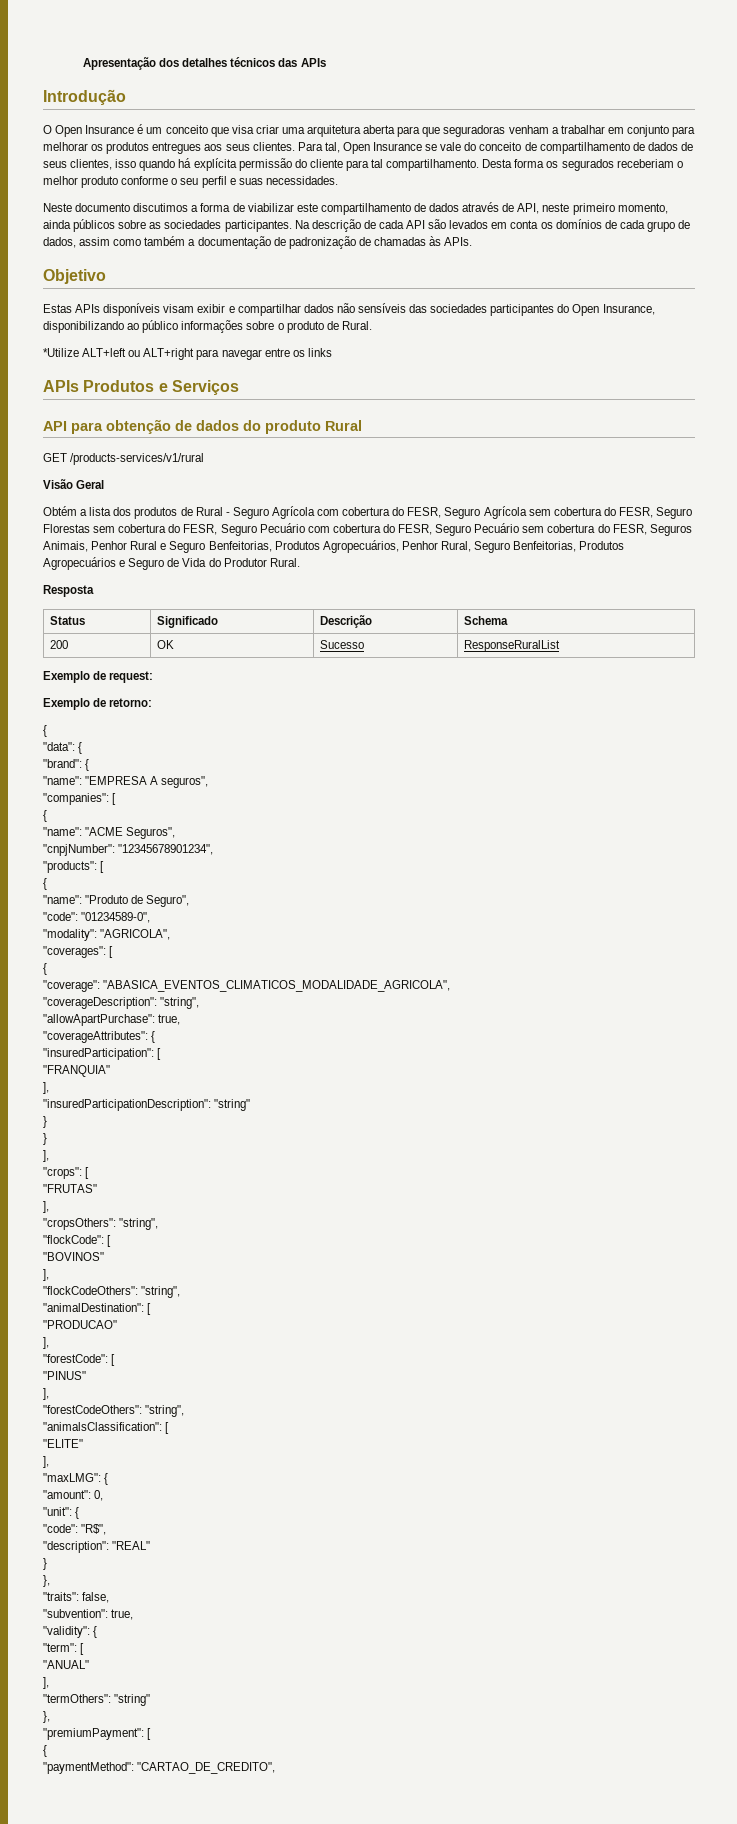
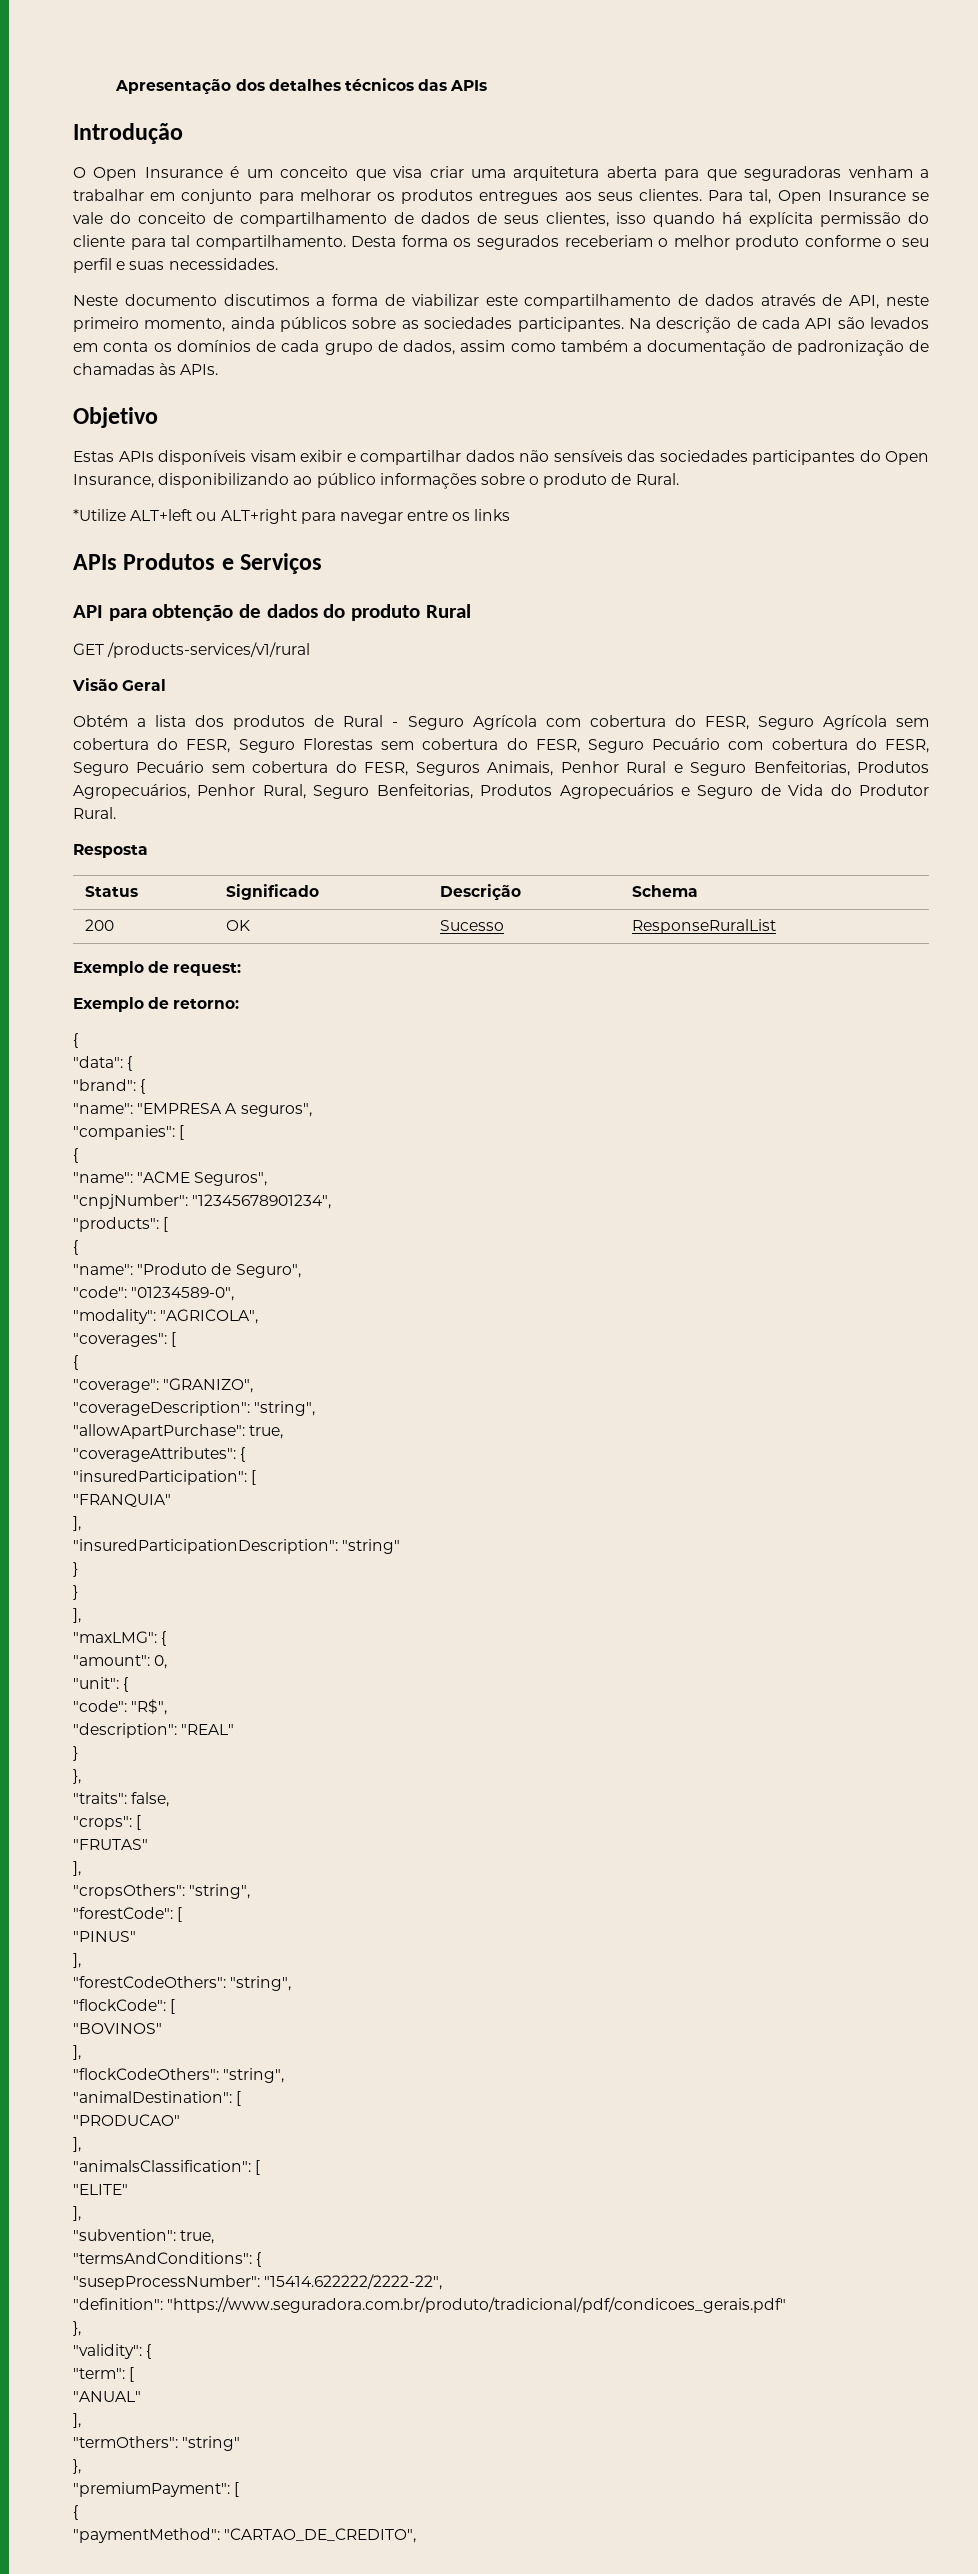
- "coverage": "ABASICA_EVENTOS_CLIMATICOS_MODALIDADE_AGRICOLA",
+ "coverage": "GRANIZO",
- "crops": [
- "FRUTAS"
- ],
- "cropsOthers": "string",
- "flockCode": [
- "BOVINOS"
- ],
- "flockCodeOthers": "string",
- "animalDestination": [
- "PRODUCAO"
- ],
- "forestCode": [
- "PINUS"
- ],
- "forestCodeOthers": "string",
- "animalsClassification": [
- "ELITE"
- ],
+ "crops": [
+ "FRUTAS"
+ ],
+ "cropsOthers": "string",
+ "forestCode": [
+ "PINUS"
+ ],
+ "forestCodeOthers": "string",
+ "flockCode": [
+ "BOVINOS"
+ ],
+ "flockCodeOthers": "string",
+ "animalDestination": [
+ "PRODUCAO"
+ ],
+ "animalsClassification": [
+ "ELITE"
+ ],
  "subvention": true,
+ "termsAndConditions": {
+ "susepProcessNumber": "15414.622222/2222-22",
+ "definition": "https://www.seguradora.com.br/produto/tradicional/pdf/condicoes_gerais.pdf"
+ },

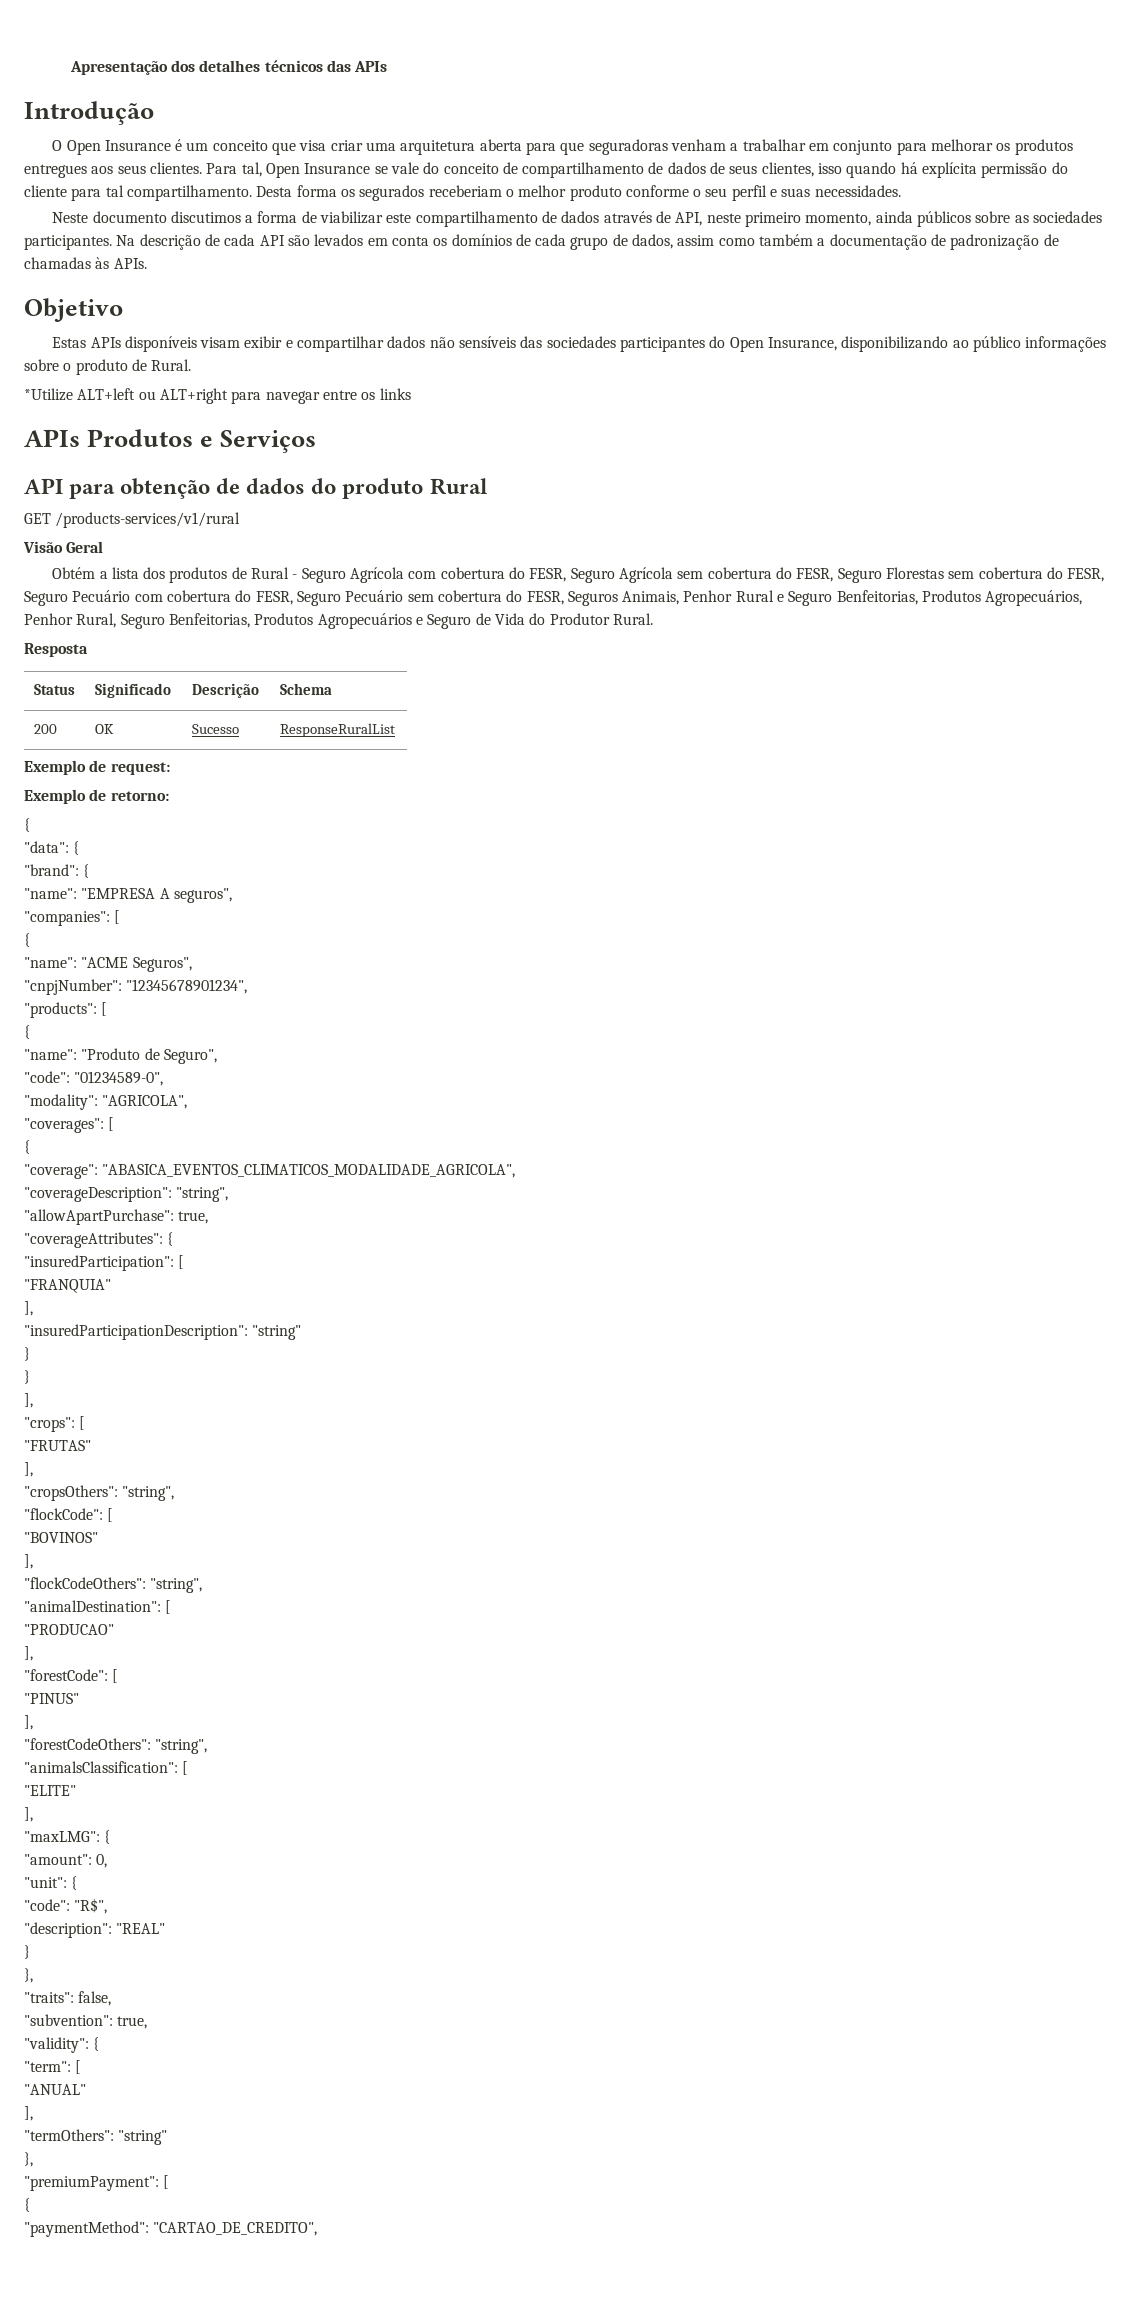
- "coverage": "GRANIZO",
+ "coverage": "ABASICA_EVENTOS_CLIMATICOS_MODALIDADE_AGRICOLA",
+ "crops": [
+ "FRUTAS"
+ ],
+ "cropsOthers": "string",
+ "flockCode": [
+ "BOVINOS"
+ ],
+ "flockCodeOthers": "string",
+ "animalDestination": [
+ "PRODUCAO"
+ ],
+ "forestCode": [
+ "PINUS"
+ ],
+ "forestCodeOthers": "string",
+ "animalsClassification": [
+ "ELITE"
+ ],
- "crops": [
- "FRUTAS"
- ],
- "cropsOthers": "string",
- "forestCode": [
- "PINUS"
- ],
- "forestCodeOthers": "string",
- "flockCode": [
- "BOVINOS"
- ],
- "flockCodeOthers": "string",
- "animalDestination": [
- "PRODUCAO"
- ],
- "animalsClassification": [
- "ELITE"
- ],
  "subvention": true,
- "termsAndConditions": {
- "susepProcessNumber": "15414.622222/2222-22",
- "definition": "https://www.seguradora.com.br/produto/tradicional/pdf/condicoes_gerais.pdf"
- },

